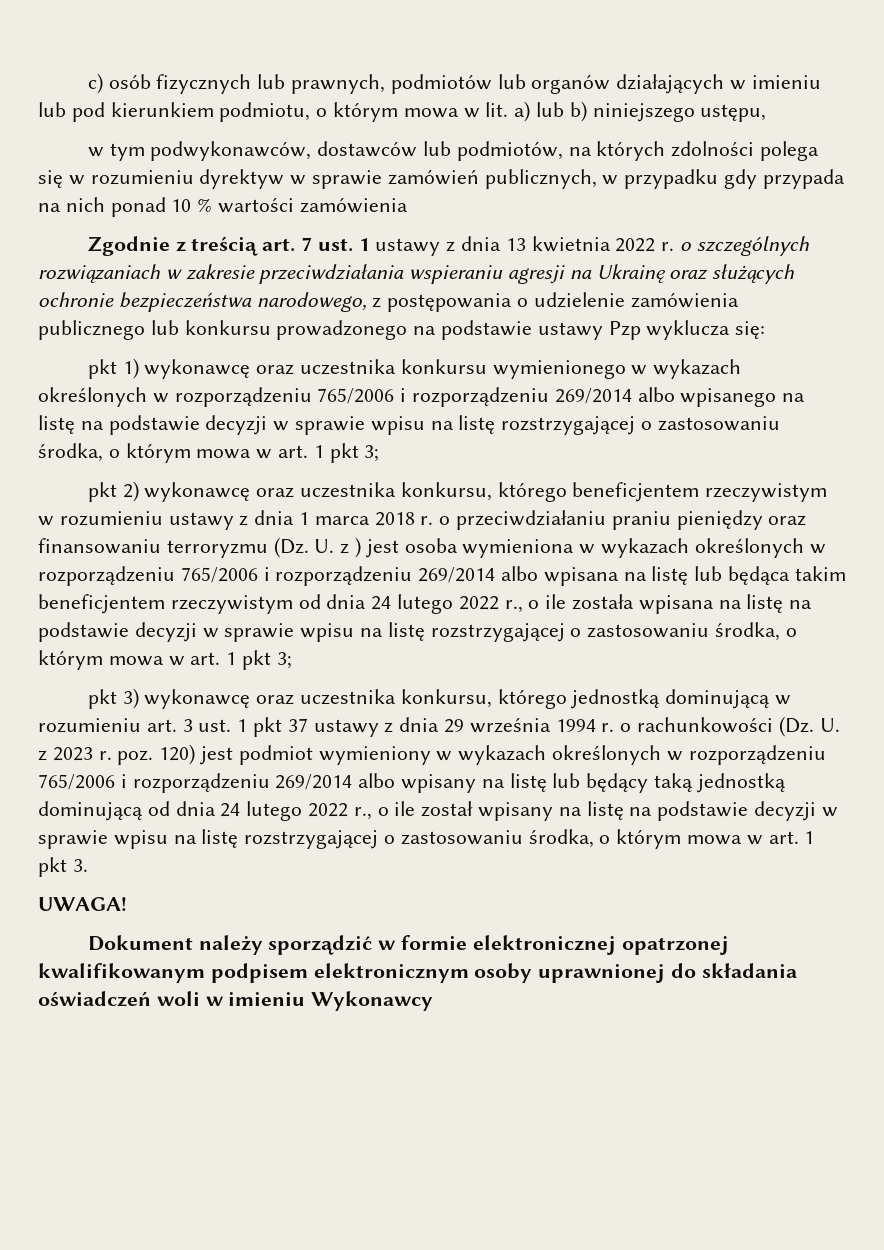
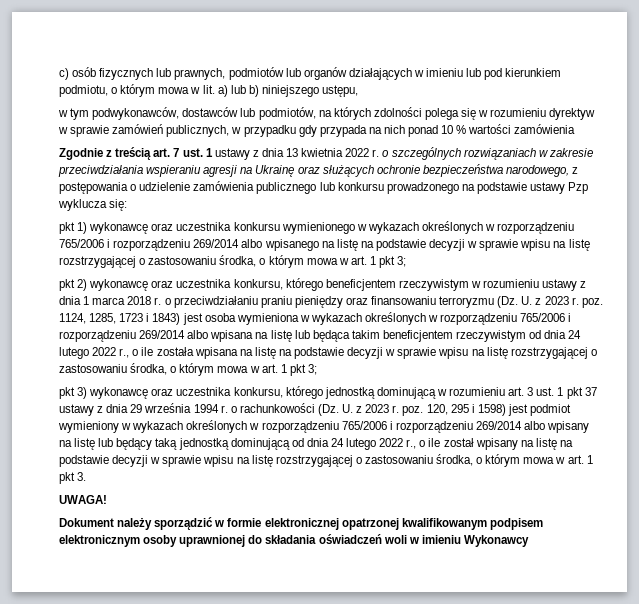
- pkt 2) wykonawcę oraz uczestnika konkursu, którego beneficjentem rzeczywistym w rozumieniu ustawy z dnia 1 marca 2018 r. o przeciwdziałaniu praniu pieniędzy oraz finansowaniu terroryzmu (Dz. U. z ) jest osoba wymieniona w wykazach określonych w rozporządzeniu 765/2006 i rozporządzeniu 269/2014 albo wpisana na listę lub będąca takim beneficjentem rzeczywistym od dnia 24 lutego 2022 r., o ile została wpisana na listę na podstawie decyzji w sprawie wpisu na listę rozstrzygającej o zastosowaniu środka, o którym mowa w art. 1 pkt 3;
+ pkt 2) wykonawcę oraz uczestnika konkursu, którego beneficjentem rzeczywistym w rozumieniu ustawy z dnia 1 marca 2018 r. o przeciwdziałaniu praniu pieniędzy oraz finansowaniu terroryzmu (Dz. U. z 2023 r. poz. 1124, 1285, 1723 i 1843) jest osoba wymieniona w wykazach określonych w rozporządzeniu 765/2006 i rozporządzeniu 269/2014 albo wpisana na listę lub będąca takim beneficjentem rzeczywistym od dnia 24 lutego 2022 r., o ile została wpisana na listę na podstawie decyzji w sprawie wpisu na listę rozstrzygającej o zastosowaniu środka, o którym mowa w art. 1 pkt 3;
- pkt 3) wykonawcę oraz uczestnika konkursu, którego jednostką dominującą w rozumieniu art. 3 ust. 1 pkt 37 ustawy z dnia 29 września 1994 r. o rachunkowości (Dz. U. z 2023 r. poz. 120) jest podmiot wymieniony w wykazach określonych w rozporządzeniu 765/2006 i rozporządzeniu 269/2014 albo wpisany na listę lub będący taką jednostką dominującą od dnia 24 lutego 2022 r., o ile został wpisany na listę na podstawie decyzji w sprawie wpisu na listę rozstrzygającej o zastosowaniu środka, o którym mowa w art. 1 pkt 3.
+ pkt 3) wykonawcę oraz uczestnika konkursu, którego jednostką dominującą w rozumieniu art. 3 ust. 1 pkt 37 ustawy z dnia 29 września 1994 r. o rachunkowości (Dz. U. z 2023 r. poz. 120, 295 i 1598) jest podmiot wymieniony w wykazach określonych w rozporządzeniu 765/2006 i rozporządzeniu 269/2014 albo wpisany na listę lub będący taką jednostką dominującą od dnia 24 lutego 2022 r., o ile został wpisany na listę na podstawie decyzji w sprawie wpisu na listę rozstrzygającej o zastosowaniu środka, o którym mowa w art. 1 pkt 3.

